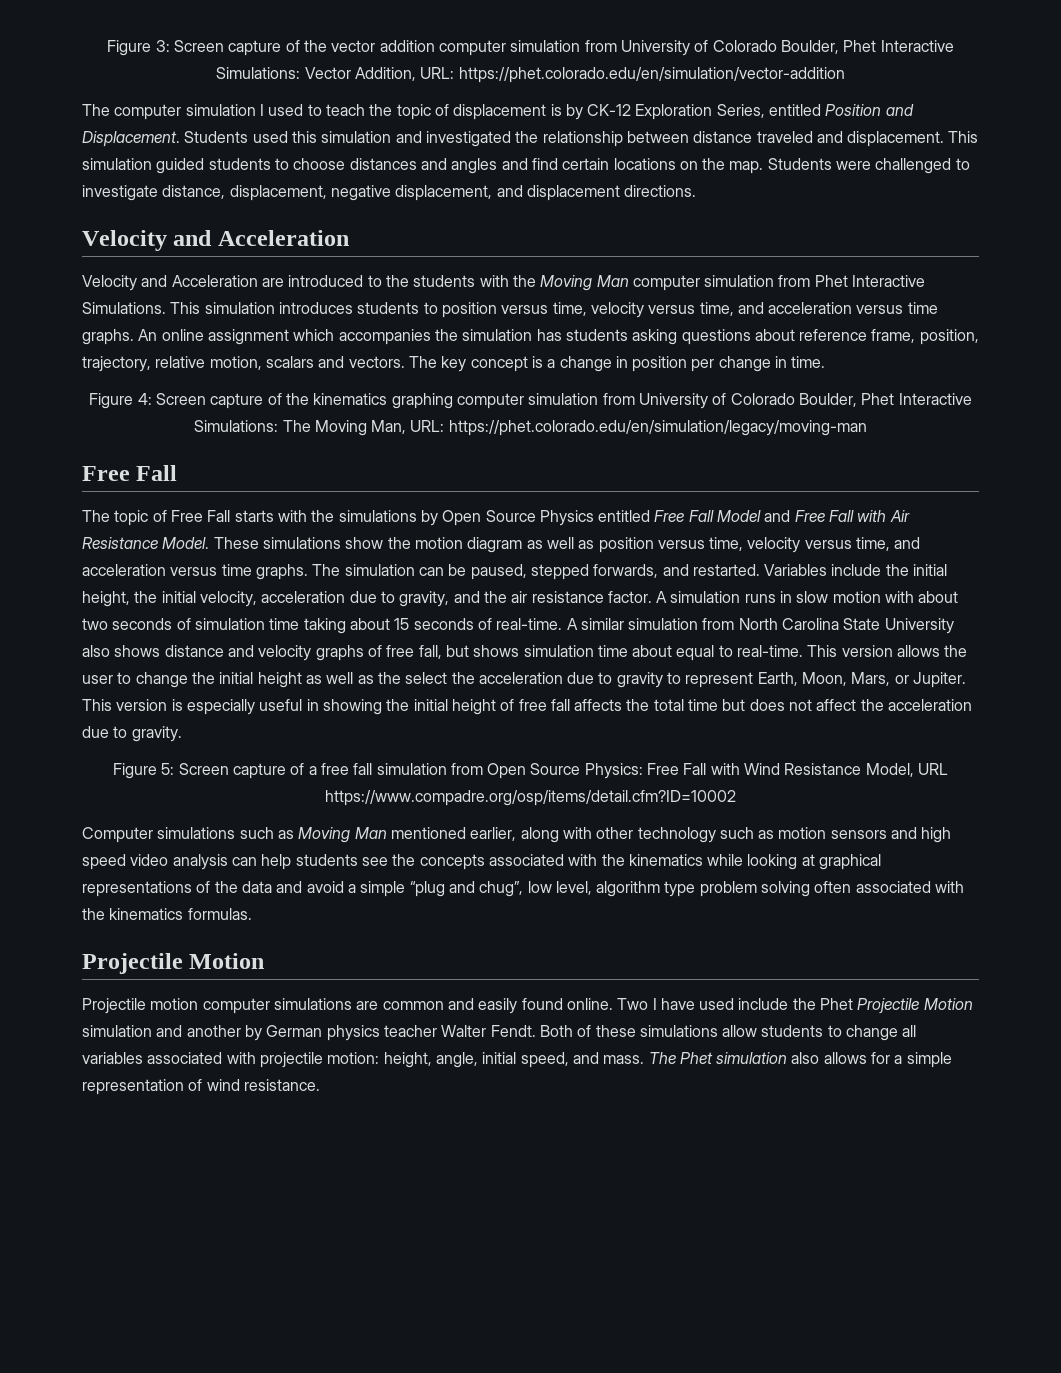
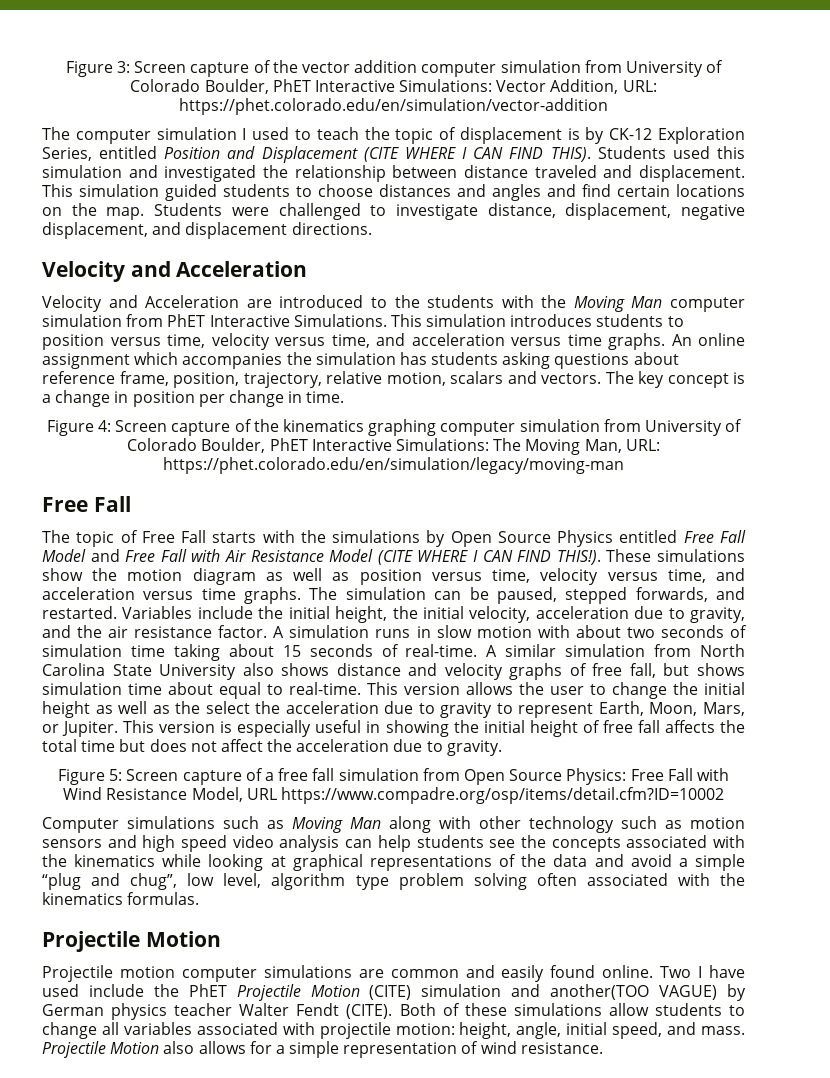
- Figure 3: Screen capture of the vector addition computer simulation from University of Colorado Boulder, Phet Interactive Simulations: Vector Addition, URL: https://phet.colorado.edu/en/simulation/vector-addition
+ Figure 3: Screen capture of the vector addition computer simulation from University of Colorado Boulder, PhET Interactive Simulations: Vector Addition, URL: https://phet.colorado.edu/en/simulation/vector-addition
- The computer simulation I used to teach the topic of displacement is by CK-12 Exploration Series, entitled Position and Displacement.
+ The computer simulation I used to teach the topic of displacement is by CK-12 Exploration Series, entitled Position and Displacement (CITE WHERE I CAN FIND THIS).
- Velocity and Acceleration are introduced to the students with the Moving Man computer simulation from Phet Interactive Simulations.
+ Velocity and Acceleration are introduced to the students with the Moving Man computer simulation from PhET Interactive Simulations.
- Figure 4: Screen capture of the kinematics graphing computer simulation from University of Colorado Boulder, Phet Interactive Simulations: The Moving Man, URL: https://phet.colorado.edu/en/simulation/legacy/moving-man
+ Figure 4: Screen capture of the kinematics graphing computer simulation from University of Colorado Boulder, PhET Interactive Simulations: The Moving Man, URL: https://phet.colorado.edu/en/simulation/legacy/moving-man
- The topic of Free Fall starts with the simulations by Open Source Physics entitled Free Fall Model and Free Fall with Air Resistance Model.
+ The topic of Free Fall starts with the simulations by Open Source Physics entitled Free Fall Model and Free Fall with Air Resistance Model (CITE WHERE I CAN FIND THIS!).
- Computer simulations such as Moving Man mentioned earlier, along with other technology such as motion sensors and high speed video analysis can help students see the concepts associated with the kinematics while looking at graphical representations of the data and avoid a simple “plug and chug”, low level, algorithm type problem solving often associated with the kinematics formulas.
+ Computer simulations such as Moving Man along with other technology such as motion sensors and high speed video analysis can help students see the concepts associated with the kinematics while looking at graphical representations of the data and avoid a simple “plug and chug”, low level, algorithm type problem solving often associated with the kinematics formulas.
- Two I have used include the Phet Projectile Motion simulation and another by German physics teacher Walter Fendt.
+ Two I have used include the PhET Projectile Motion (CITE) simulation and another(TOO VAGUE) by German physics teacher Walter Fendt (CITE).
- The Phet simulation also allows for a simple representation of wind resistance.
+ Projectile Motion also allows for a simple representation of wind resistance.

